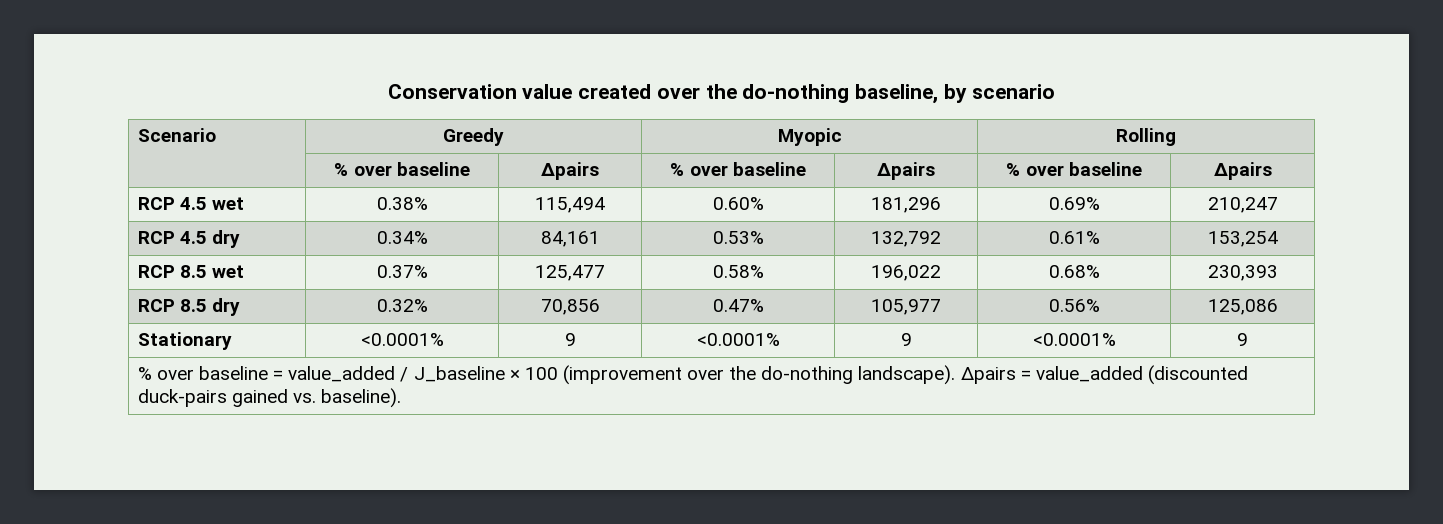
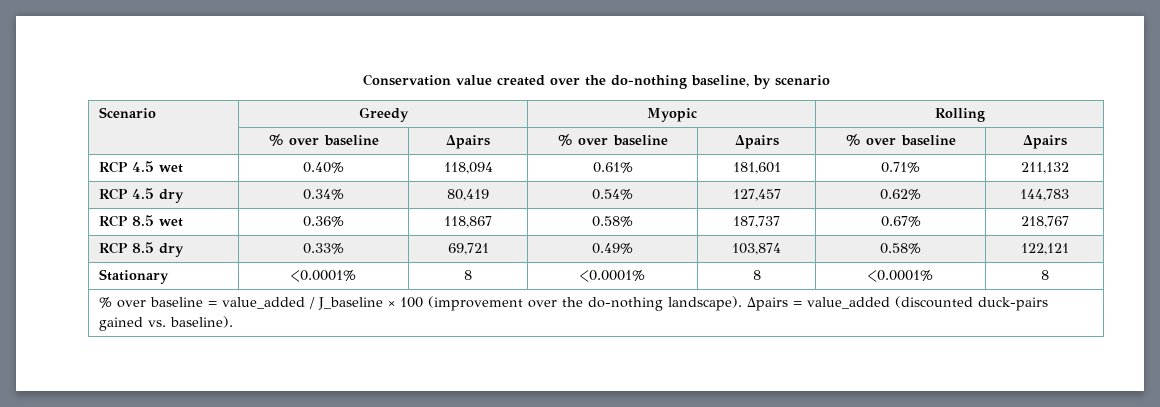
- RCP 4.5 wet | 0.38% | 115,494 | 0.60% | 181,296 | 0.69% | 210,247
+ RCP 4.5 wet | 0.40% | 118,094 | 0.61% | 181,601 | 0.71% | 211,132
- RCP 4.5 dry | 0.34% | 84,161 | 0.53% | 132,792 | 0.61% | 153,254
+ RCP 4.5 dry | 0.34% | 80,419 | 0.54% | 127,457 | 0.62% | 144,783
- RCP 8.5 wet | 0.37% | 125,477 | 0.58% | 196,022 | 0.68% | 230,393
+ RCP 8.5 wet | 0.36% | 118,867 | 0.58% | 187,737 | 0.67% | 218,767
- RCP 8.5 dry | 0.32% | 70,856 | 0.47% | 105,977 | 0.56% | 125,086
+ RCP 8.5 dry | 0.33% | 69,721 | 0.49% | 103,874 | 0.58% | 122,121
- Stationary | <0.0001% | 9 | <0.0001% | 9 | <0.0001% | 9
+ Stationary | <0.0001% | 8 | <0.0001% | 8 | <0.0001% | 8

